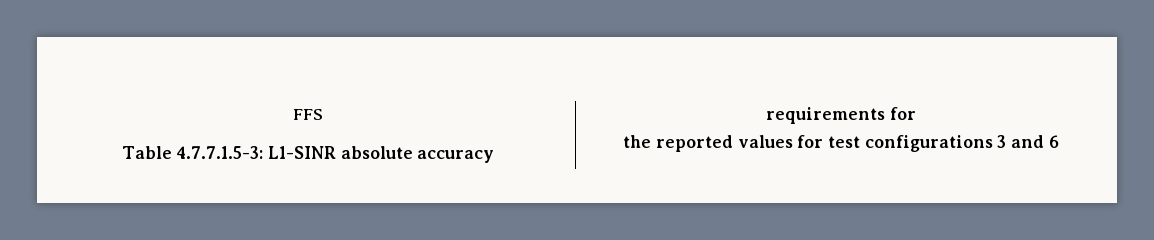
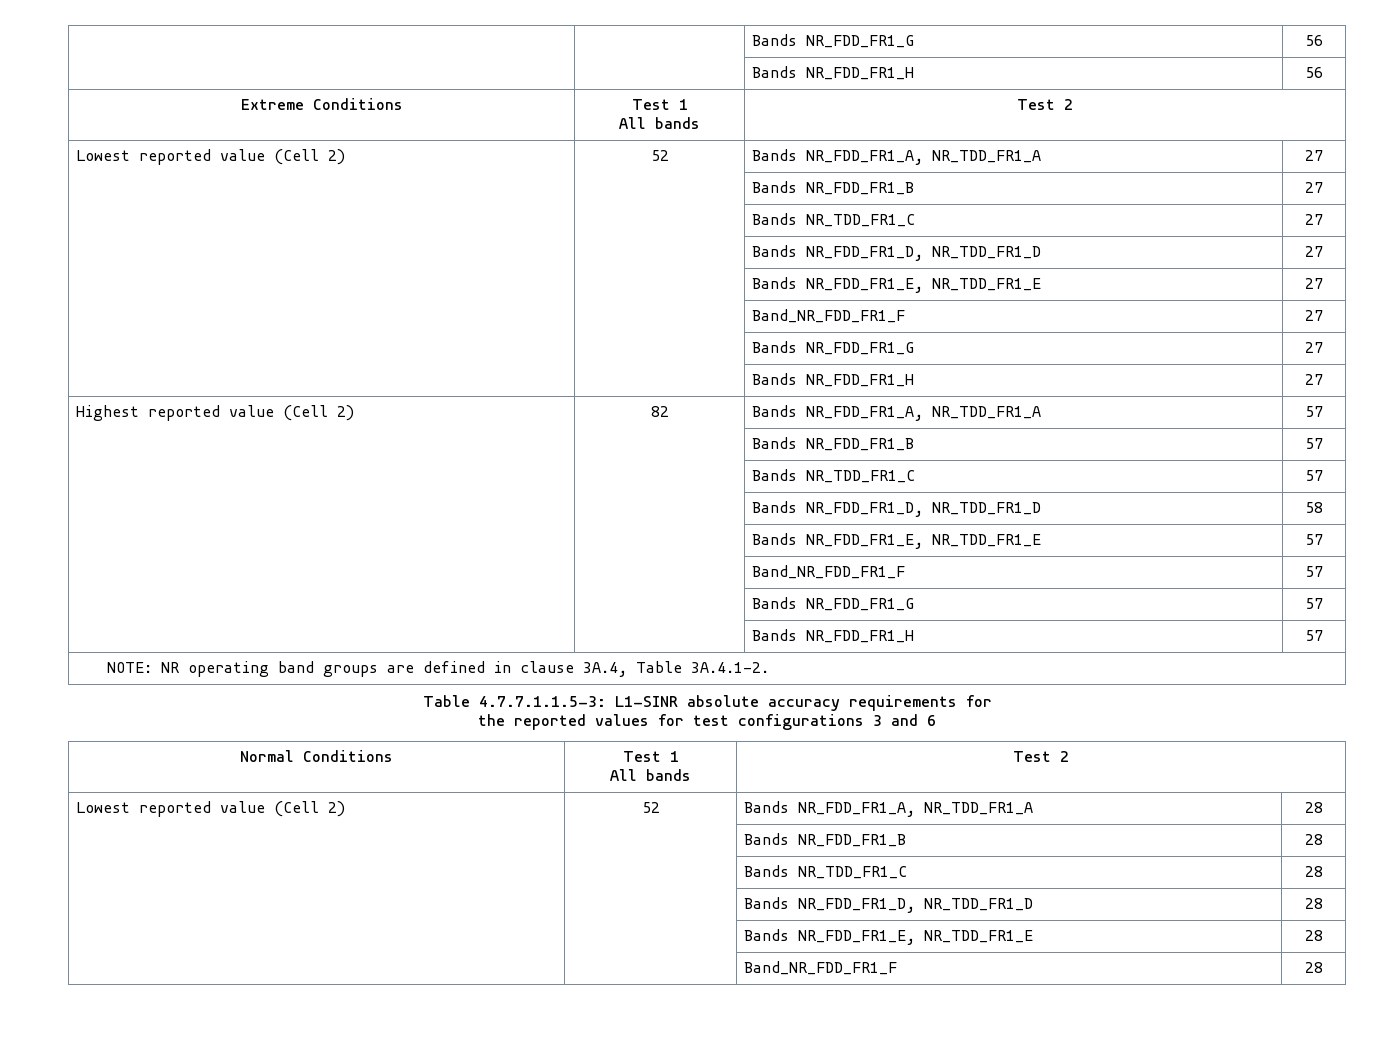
- FFS
- Table 4.7.7.1.5-3: L1-SINR absolute accuracy requirements for
+ | | Bands NR_FDD_FR1_G | 56
+ | | Bands NR_FDD_FR1_H | 56
+ Extreme Conditions | Test 1
+ All bands | Test 2
+ Lowest reported value (Cell 2) | 52 | Bands NR_FDD_FR1_A, NR_TDD_FR1_A | 27
+ | | Bands NR_FDD_FR1_B | 27
+ | | Bands NR_TDD_FR1_C | 27
+ | | Bands NR_FDD_FR1_D, NR_TDD_FR1_D | 27
+ | | Bands NR_FDD_FR1_E, NR_TDD_FR1_E | 27
+ | | Band_NR_FDD_FR1_F | 27
+ | | Bands NR_FDD_FR1_G | 27
+ | | Bands NR_FDD_FR1_H | 27
+ Highest reported value (Cell 2) | 82 | Bands NR_FDD_FR1_A, NR_TDD_FR1_A | 57
+ | | Bands NR_FDD_FR1_B | 57
+ | | Bands NR_TDD_FR1_C | 57
+ | | Bands NR_FDD_FR1_D, NR_TDD_FR1_D | 58
+ | | Bands NR_FDD_FR1_E, NR_TDD_FR1_E | 57
+ | | Band_NR_FDD_FR1_F | 57
+ | | Bands NR_FDD_FR1_G | 57
+ | | Bands NR_FDD_FR1_H | 57
+ NOTE: NR operating band groups are defined in clause 3A.4, Table 3A.4.1-2.
+ Table 4.7.7.1.1.5-3: L1-SINR absolute accuracy requirements for
+ Normal Conditions | Test 1
+ All bands | Test 2
+ Lowest reported value (Cell 2) | 52 | Bands NR_FDD_FR1_A, NR_TDD_FR1_A | 28
+ | | Bands NR_FDD_FR1_B | 28
+ | | Bands NR_TDD_FR1_C | 28
+ | | Bands NR_FDD_FR1_D, NR_TDD_FR1_D | 28
+ | | Bands NR_FDD_FR1_E, NR_TDD_FR1_E | 28
+ | | Band_NR_FDD_FR1_F | 28

